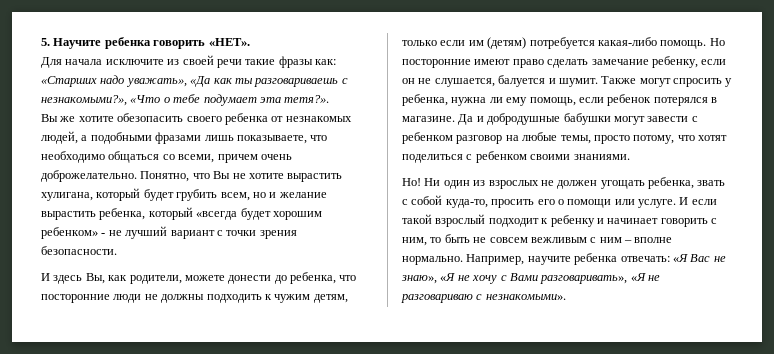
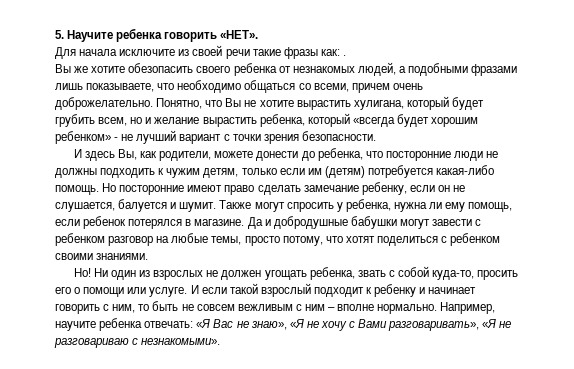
- Для начала исключите из своей речи такие фразы как: «Старших надо уважать», «Да как ты разговариваешь с незнакомыми?», «Что о тебе подумает эта тетя?».
+ Для начала исключите из своей речи такие фразы как: .

